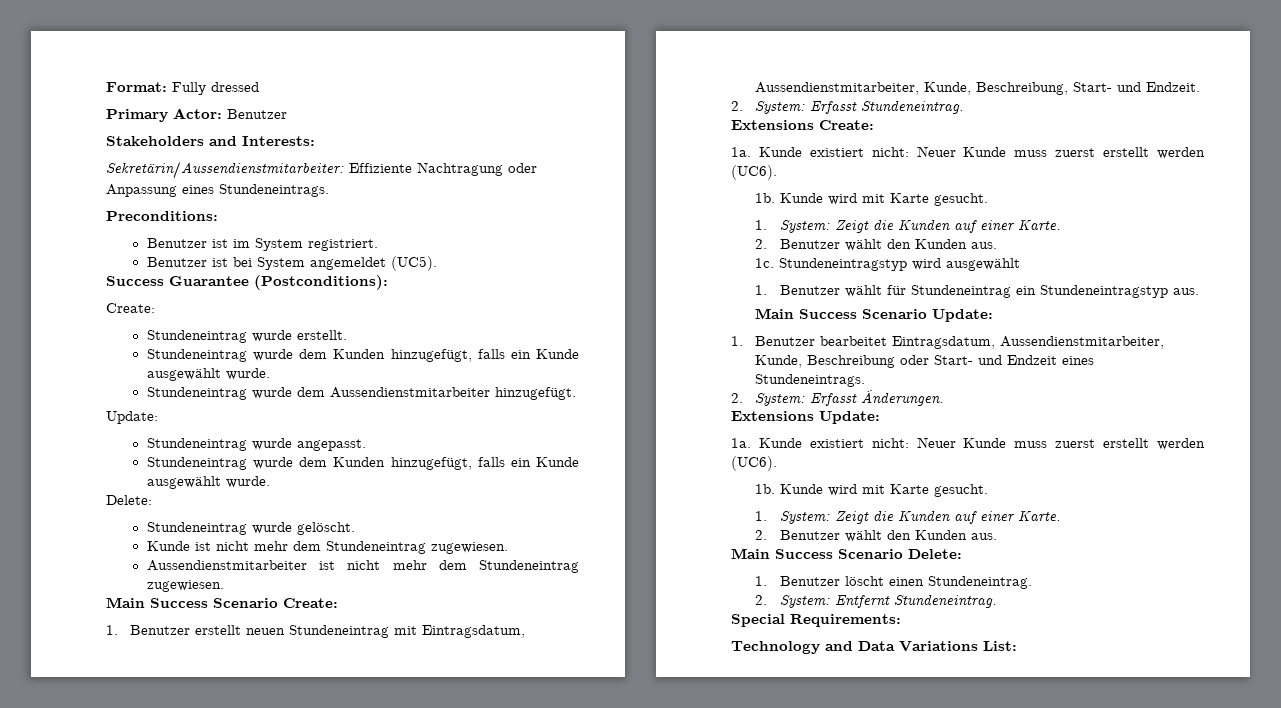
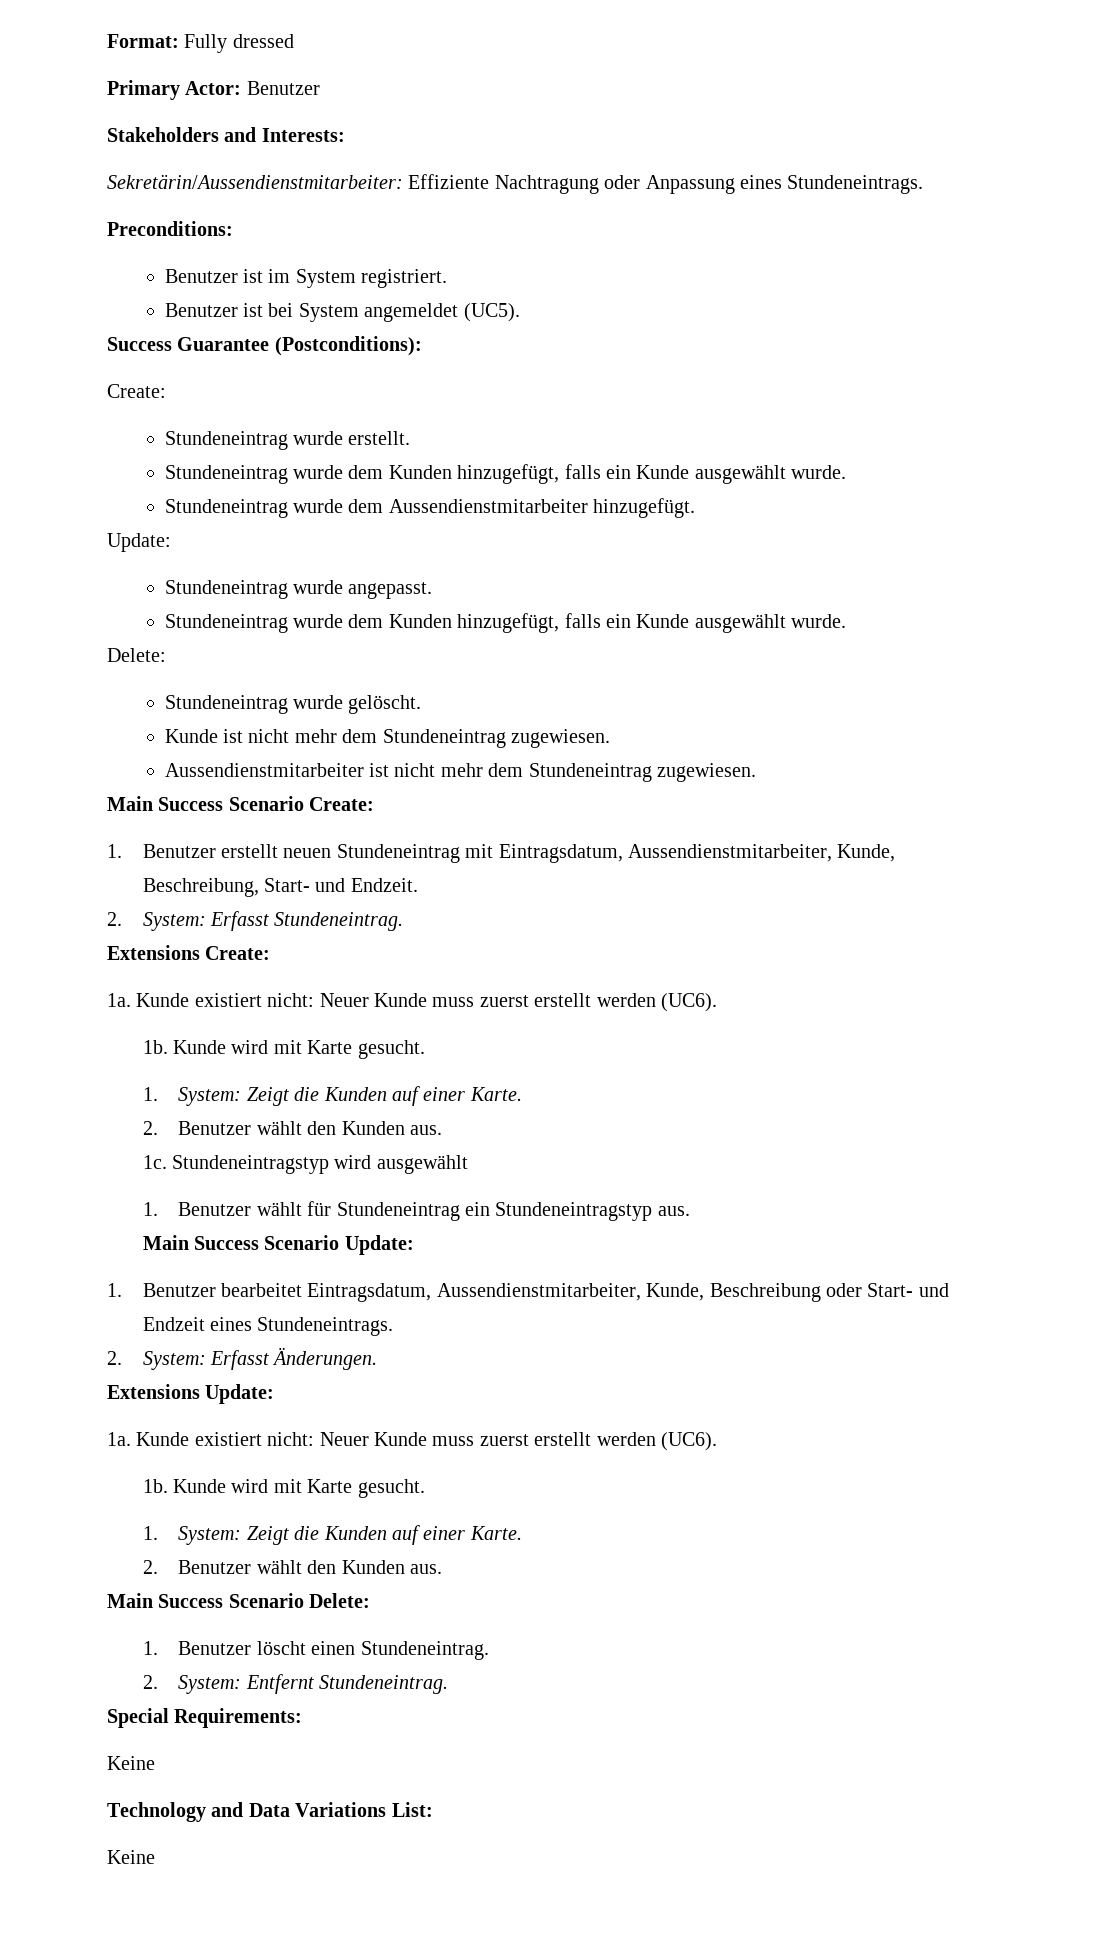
  Special Requirements:
+ Keine
  Technology and Data Variations List:
+ Keine

